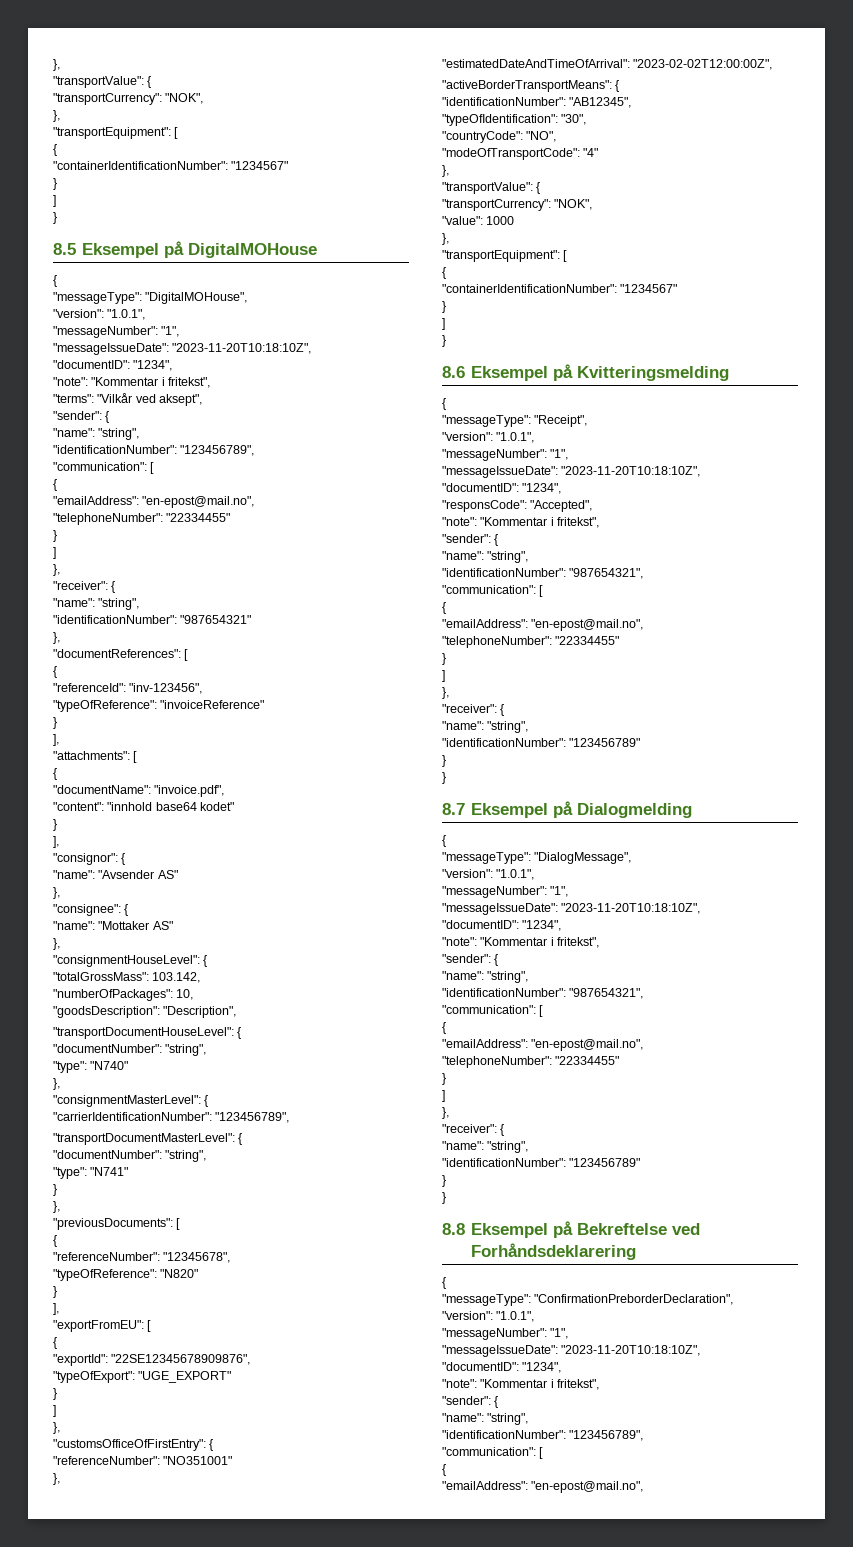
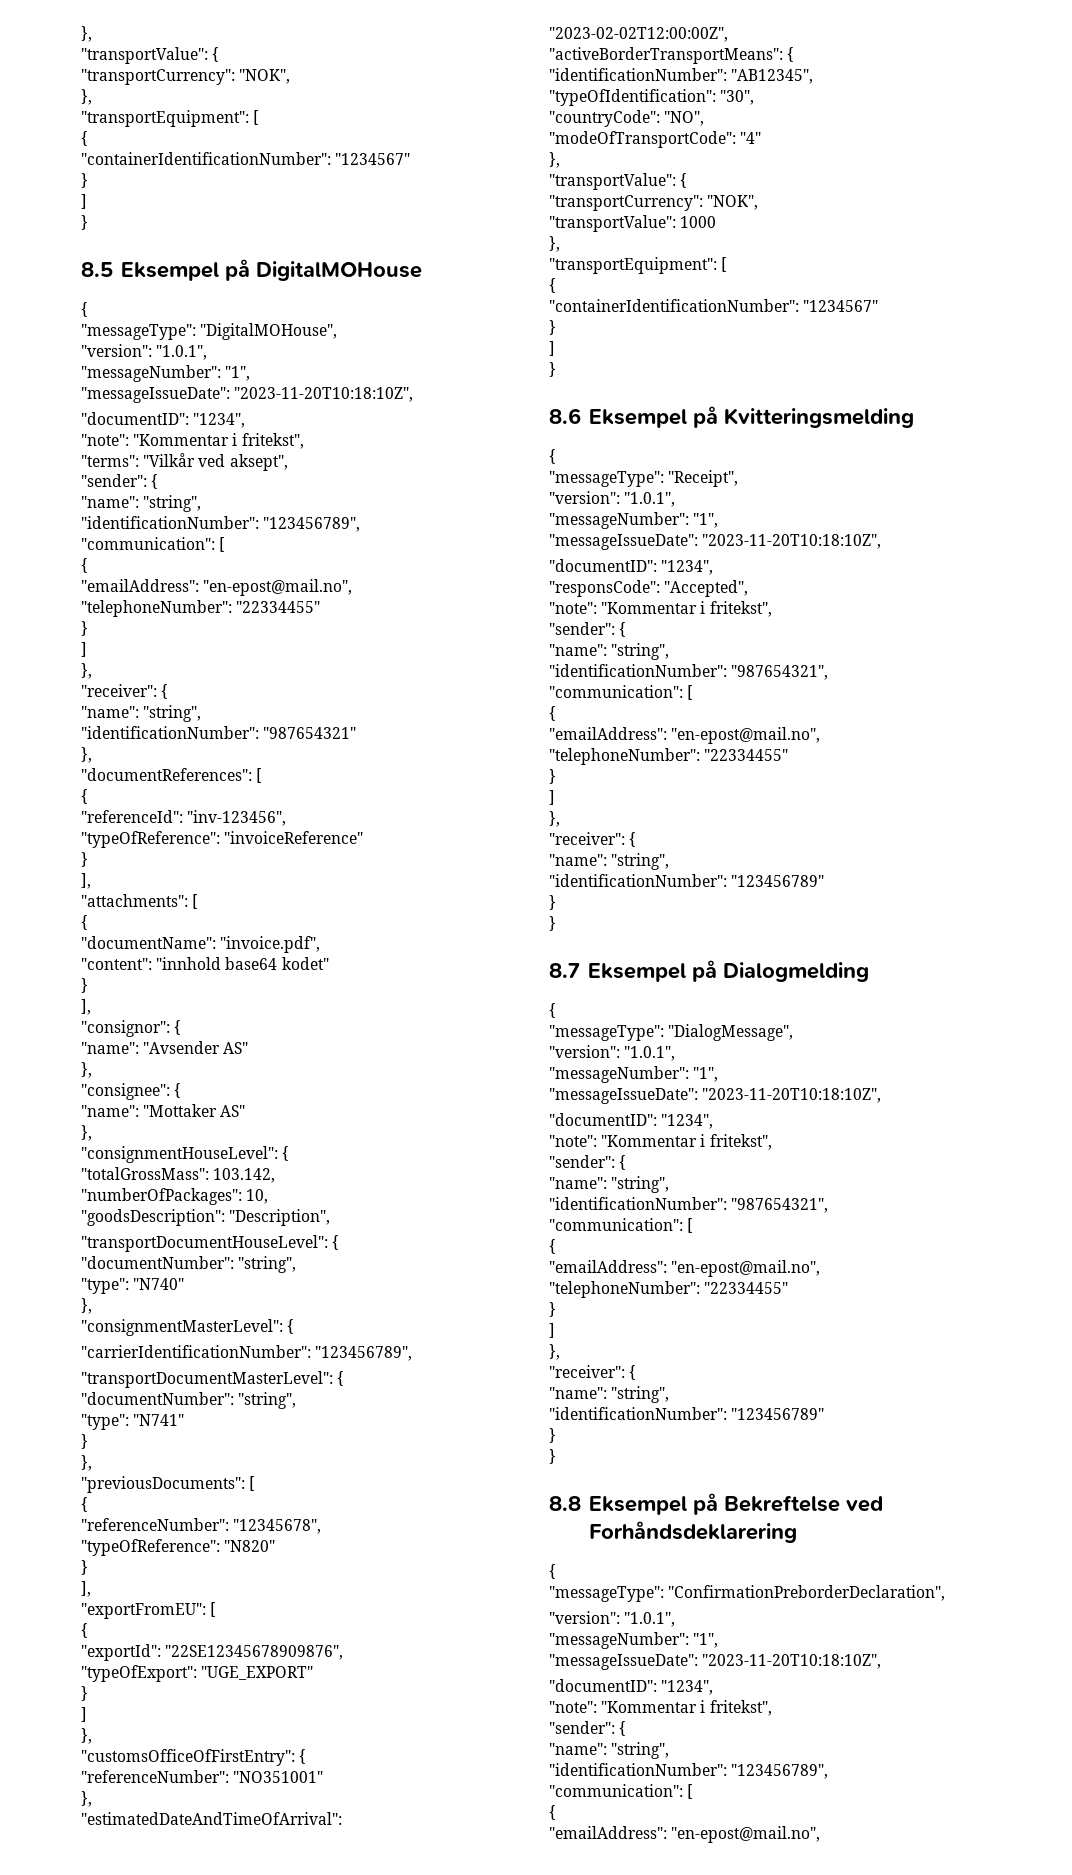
- "value": 1000
+ "transportValue": 1000

